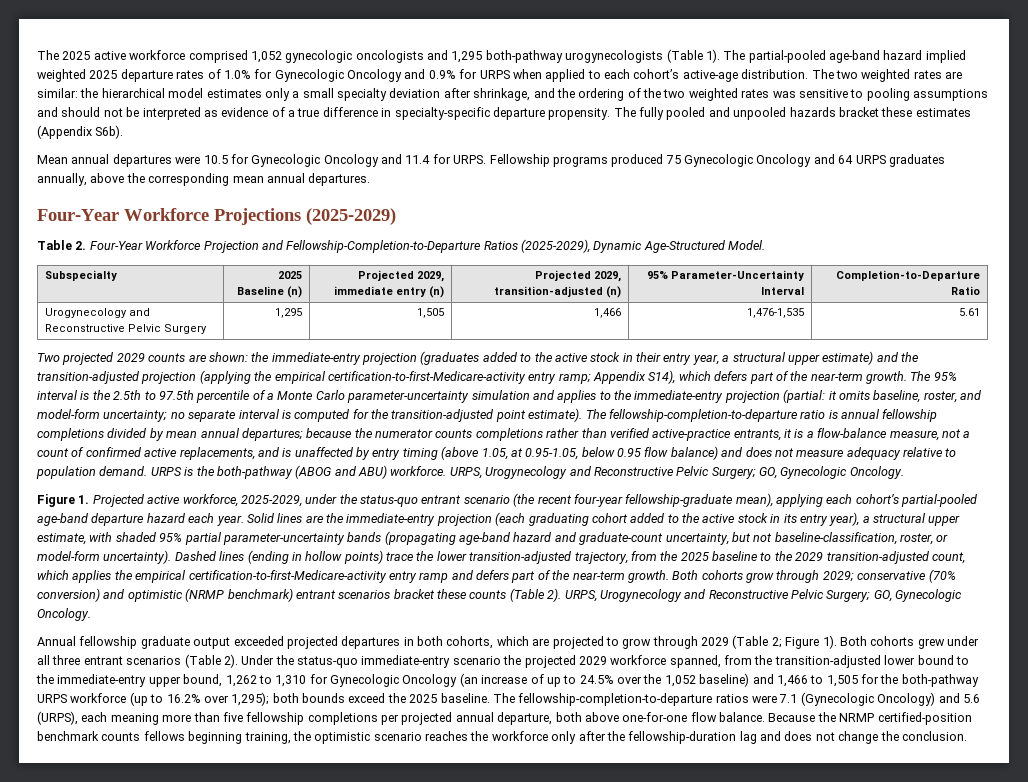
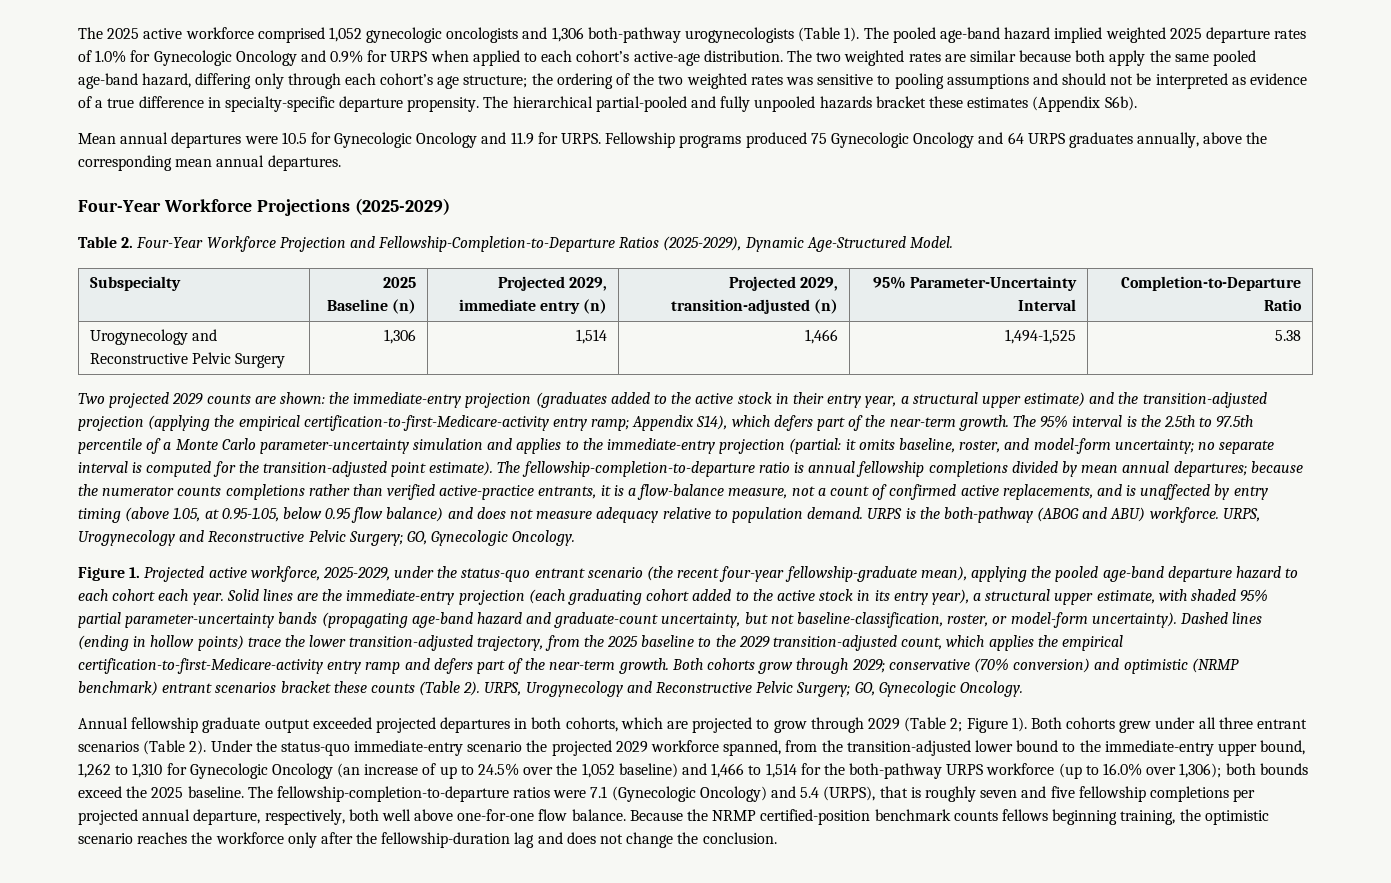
- The 2025 active workforce comprised 1,052 gynecologic oncologists and 1,295 both-pathway urogynecologists (Table 1).
+ The 2025 active workforce comprised 1,052 gynecologic oncologists and 1,306 both-pathway urogynecologists (Table 1).
- The partial-pooled age-band hazard implied weighted 2025 departure rates of 1.0% for Gynecologic Oncology and 0.9% for URPS when applied to each cohort’s active-age distribution.
+ The pooled age-band hazard implied weighted 2025 departure rates of 1.0% for Gynecologic Oncology and 0.9% for URPS when applied to each cohort’s active-age distribution.
- The two weighted rates are similar: the hierarchical model estimates only a small specialty deviation after shrinkage, and the ordering of the two weighted rates was sensitive to pooling assumptions and should not be interpreted as evidence of a true difference in specialty-specific departure propensity.
+ The two weighted rates are similar because both apply the same pooled age-band hazard, differing only through each cohort’s age structure; the ordering of the two weighted rates was sensitive to pooling assumptions and should not be interpreted as evidence of a true difference in specialty-specific departure propensity.
- The fully pooled and unpooled hazards bracket these estimates (Appendix S6b).
+ The hierarchical partial-pooled and fully unpooled hazards bracket these estimates (Appendix S6b).
- Mean annual departures were 10.5 for Gynecologic Oncology and 11.4 for URPS.
+ Mean annual departures were 10.5 for Gynecologic Oncology and 11.9 for URPS.
- Urogynecology and Reconstructive Pelvic Surgery | 1,295 | 1,505 | 1,466 | 1,476-1,535 | 5.61
+ Urogynecology and Reconstructive Pelvic Surgery | 1,306 | 1,514 | 1,466 | 1,494-1,525 | 5.38
- Figure 1. Projected active workforce, 2025-2029, under the status-quo entrant scenario (the recent four-year fellowship-graduate mean), applying each cohort’s partial-pooled age-band departure hazard each year.
+ Figure 1. Projected active workforce, 2025-2029, under the status-quo entrant scenario (the recent four-year fellowship-graduate mean), applying the pooled age-band departure hazard to each cohort each year.
- Under the status-quo immediate-entry scenario the projected 2029 workforce spanned, from the transition-adjusted lower bound to the immediate-entry upper bound, 1,262 to 1,310 for Gynecologic Oncology (an increase of up to 24.5% over the 1,052 baseline) and 1,466 to 1,505 for the both-pathway URPS workforce (up to 16.2% over 1,295); both bounds exceed the 2025 baseline.
+ Under the status-quo immediate-entry scenario the projected 2029 workforce spanned, from the transition-adjusted lower bound to the immediate-entry upper bound, 1,262 to 1,310 for Gynecologic Oncology (an increase of up to 24.5% over the 1,052 baseline) and 1,466 to 1,514 for the both-pathway URPS workforce (up to 16.0% over 1,306); both bounds exceed the 2025 baseline.
- The fellowship-completion-to-departure ratios were 7.1 (Gynecologic Oncology) and 5.6 (URPS), each meaning more than five fellowship completions per projected annual departure, both above one-for-one flow balance.
+ The fellowship-completion-to-departure ratios were 7.1 (Gynecologic Oncology) and 5.4 (URPS), that is roughly seven and five fellowship completions per projected annual departure, respectively, both well above one-for-one flow balance.

